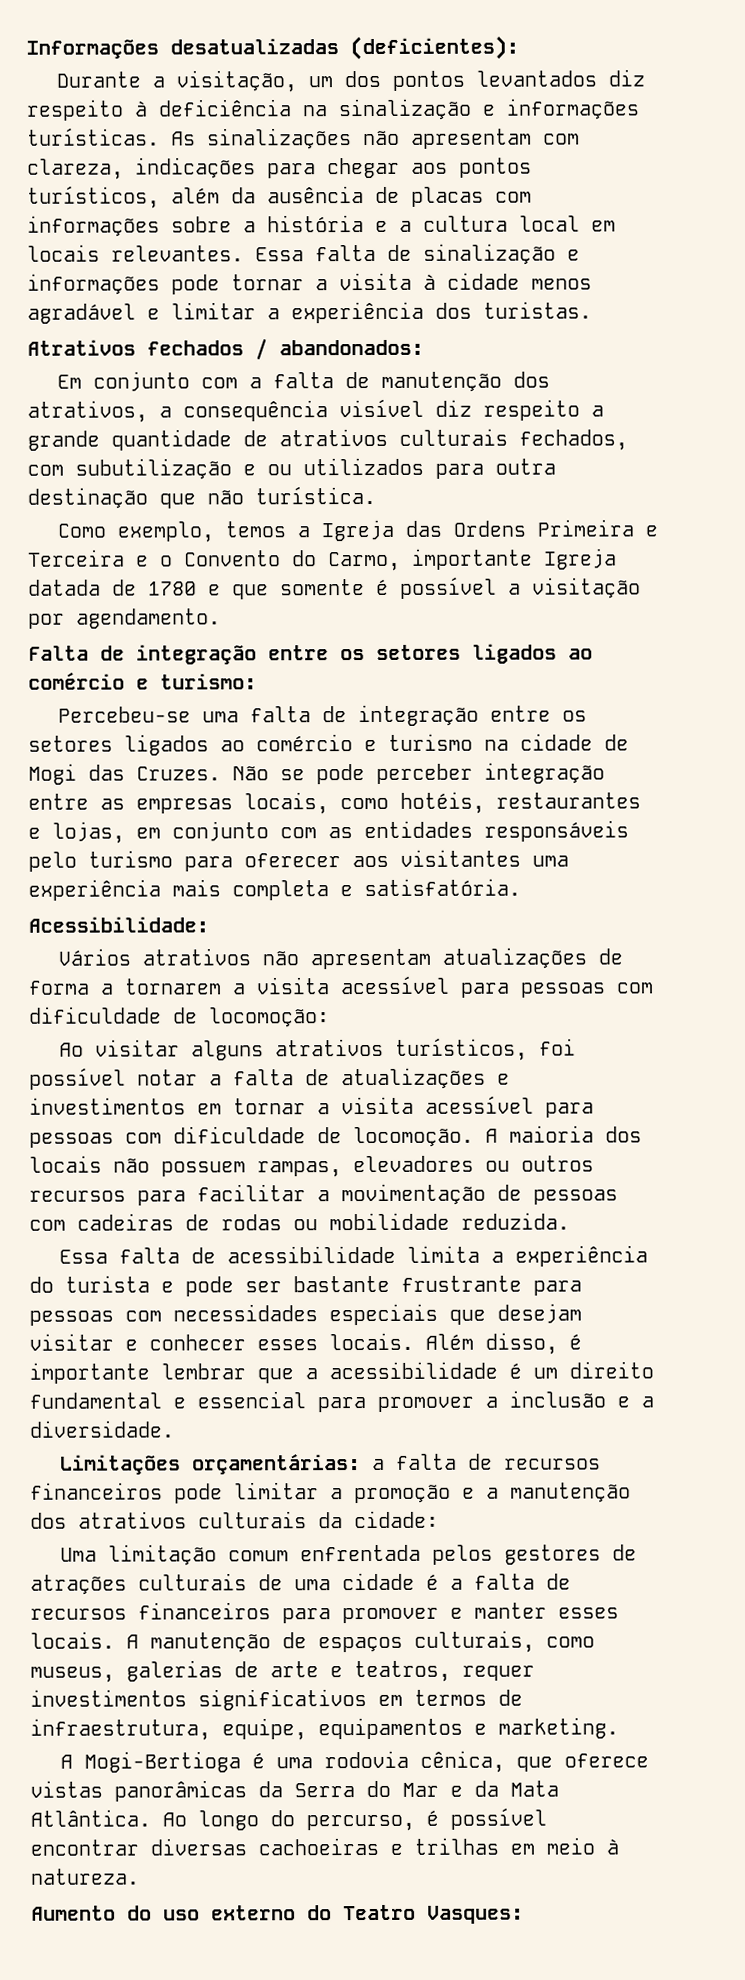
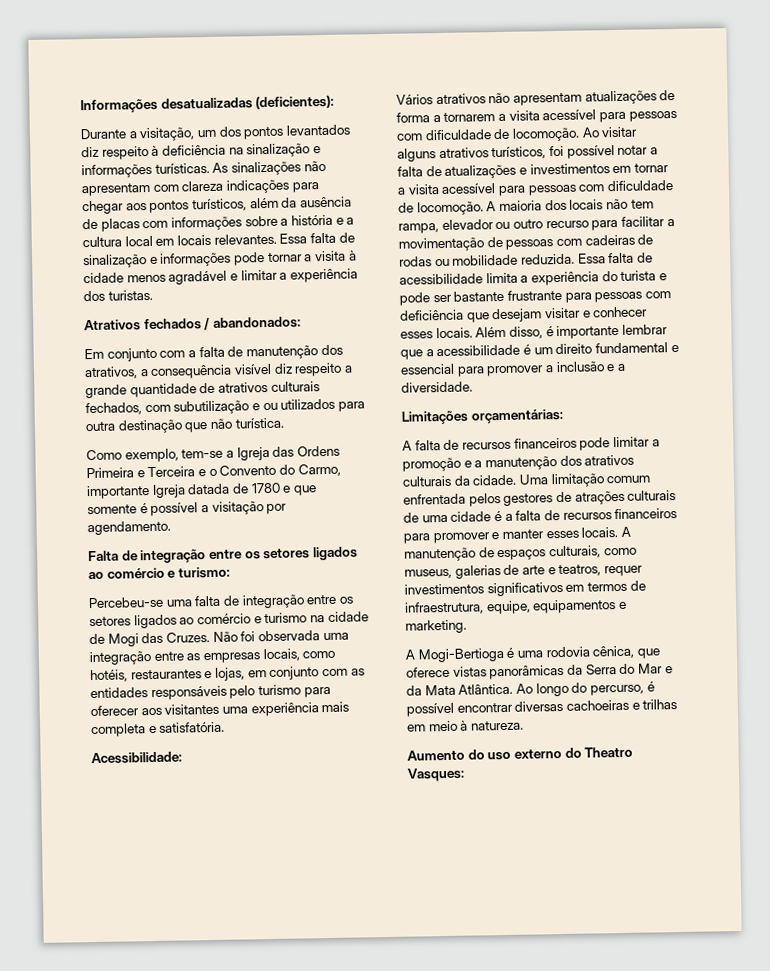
- As sinalizações não apresentam com clareza, indicações para chegar aos pontos turísticos, além da ausência de placas com informações sobre a história e a cultura local em locais relevantes.
+ As sinalizações não apresentam com clareza indicações para chegar aos pontos turísticos, além da ausência de placas com informações sobre a história e a cultura local em locais relevantes.
- Como exemplo, temos a Igreja das Ordens Primeira e Terceira e o Convento do Carmo, importante Igreja datada de 1780 e que somente é possível a visitação por agendamento.
+ Como exemplo, tem-se a Igreja das Ordens Primeira e Terceira e o Convento do Carmo, importante Igreja datada de 1780 e que somente é possível a visitação por agendamento.
- Não se pode perceber integração entre as empresas locais, como hotéis, restaurantes e lojas, em conjunto com as entidades responsáveis pelo turismo para oferecer aos visitantes uma experiência mais completa e satisfatória.
+ Não foi observada uma integração entre as empresas locais, como hotéis, restaurantes e lojas, em conjunto com as entidades responsáveis pelo turismo para oferecer aos visitantes uma experiência mais completa e satisfatória.
- Vários atrativos não apresentam atualizações de forma a tornarem a visita acessível para pessoas com dificuldade de locomoção:
- Ao visitar alguns atrativos turísticos, foi possível notar a falta de atualizações e investimentos em tornar a visita acessível para pessoas com dificuldade de locomoção.
+ Vários atrativos não apresentam atualizações de forma a tornarem a visita acessível para pessoas com dificuldade de locomoção. Ao visitar alguns atrativos turísticos, foi possível notar a falta de atualizações e investimentos em tornar a visita acessível para pessoas com dificuldade de locomoção.
- A maioria dos locais não possuem rampas, elevadores ou outros recursos para facilitar a movimentação de pessoas com cadeiras de rodas ou mobilidade reduzida.
- Essa falta de acessibilidade limita a experiência do turista e pode ser bastante frustrante para pessoas com necessidades especiais que desejam visitar e conhecer esses locais.
+ A maioria dos locais não tem rampa, elevador ou outro recurso para facilitar a movimentação de pessoas com cadeiras de rodas ou mobilidade reduzida. Essa falta de acessibilidade limita a experiência do turista e pode ser bastante frustrante para pessoas com deficiência que desejam visitar e conhecer esses locais.
- Limitações orçamentárias: a falta de recursos financeiros pode limitar a promoção e a manutenção dos atrativos culturais da cidade:
- Uma limitação comum enfrentada pelos gestores de atrações culturais de uma cidade é a falta de recursos financeiros para promover e manter esses locais.
+ Limitações orçamentárias:
+ A falta de recursos financeiros pode limitar a promoção e a manutenção dos atrativos culturais da cidade. Uma limitação comum enfrentada pelos gestores de atrações culturais de uma cidade é a falta de recursos financeiros para promover e manter esses locais.
- Aumento do uso externo do Teatro Vasques:
+ Aumento do uso externo do Theatro Vasques:

